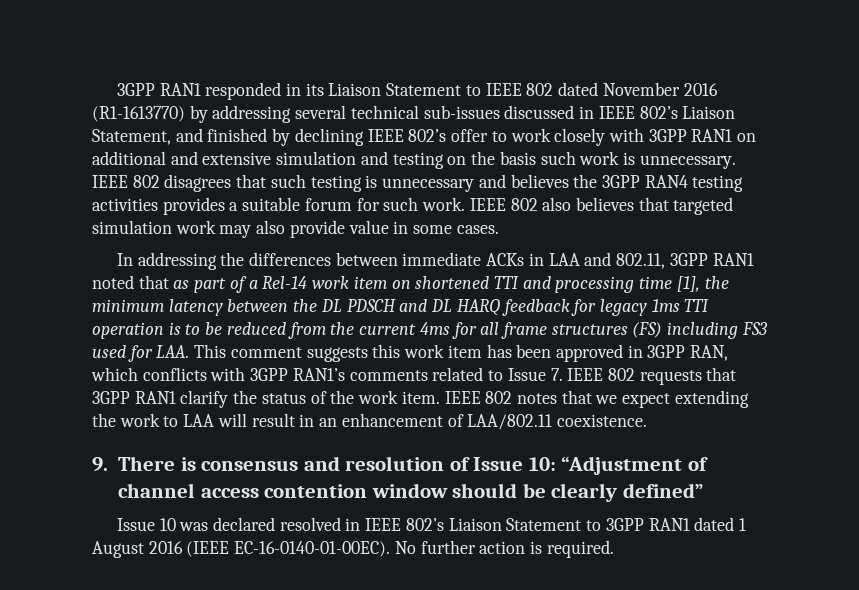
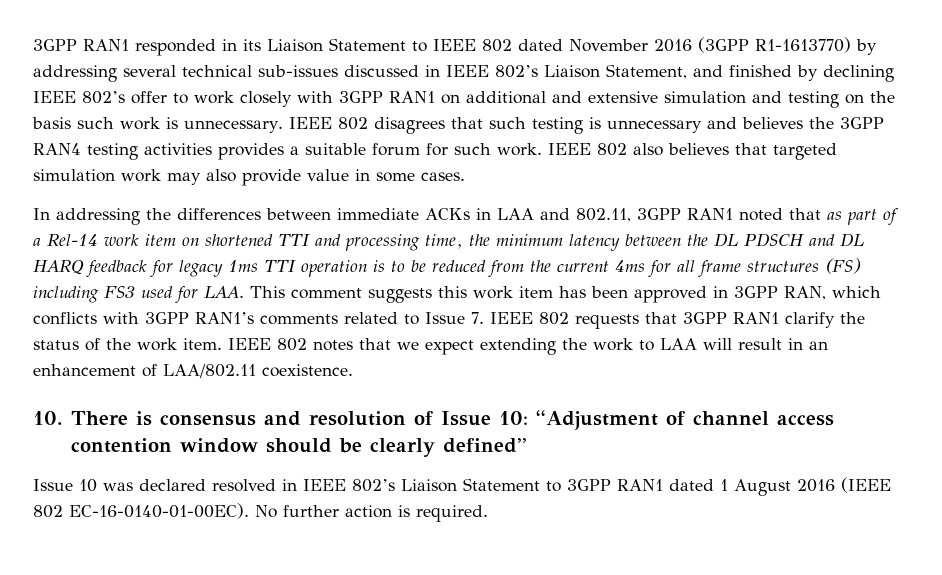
- 3GPP RAN1 responded in its Liaison Statement to IEEE 802 dated November 2016 (R1-1613770) by addressing several technical sub-issues discussed in IEEE 802’s Liaison Statement, and finished by declining IEEE 802’s offer to work closely with 3GPP RAN1 on additional and extensive simulation and testing on the basis such work is unnecessary.
+ 3GPP RAN1 responded in its Liaison Statement to IEEE 802 dated November 2016 (3GPP R1-1613770) by addressing several technical sub-issues discussed in IEEE 802’s Liaison Statement, and finished by declining IEEE 802’s offer to work closely with 3GPP RAN1 on additional and extensive simulation and testing on the basis such work is unnecessary.
- In addressing the differences between immediate ACKs in LAA and 802.11, 3GPP RAN1 noted that as part of a Rel-14 work item on shortened TTI and processing time [1], the minimum latency between the DL PDSCH and DL HARQ feedback for legacy 1ms TTI operation is to be reduced from the current 4ms for all frame structures (FS) including FS3 used for LAA. This comment suggests this work item has been approved in 3GPP RAN, which conflicts with 3GPP RAN1’s comments related to Issue 7. IEEE 802 requests that 3GPP RAN1 clarify the status of the work item.
+ In addressing the differences between immediate ACKs in LAA and 802.11, 3GPP RAN1 noted that as part of a Rel-14 work item on shortened TTI and processing time, the minimum latency between the DL PDSCH and DL HARQ feedback for legacy 1ms TTI operation is to be reduced from the current 4ms for all frame structures (FS) including FS3 used for LAA. This comment suggests this work item has been approved in 3GPP RAN, which conflicts with 3GPP RAN1’s comments related to Issue 7. IEEE 802 requests that 3GPP RAN1 clarify the status of the work item.
- 9. There is consensus and resolution of Issue 10: “Adjustment of channel access contention window should be clearly defined”
+ 10. There is consensus and resolution of Issue 10: “Adjustment of channel access contention window should be clearly defined”
- Issue 10 was declared resolved in IEEE 802’s Liaison Statement to 3GPP RAN1 dated 1 August 2016 (IEEE EC-16-0140-01-00EC).
+ Issue 10 was declared resolved in IEEE 802’s Liaison Statement to 3GPP RAN1 dated 1 August 2016 (IEEE 802 EC-16-0140-01-00EC).

